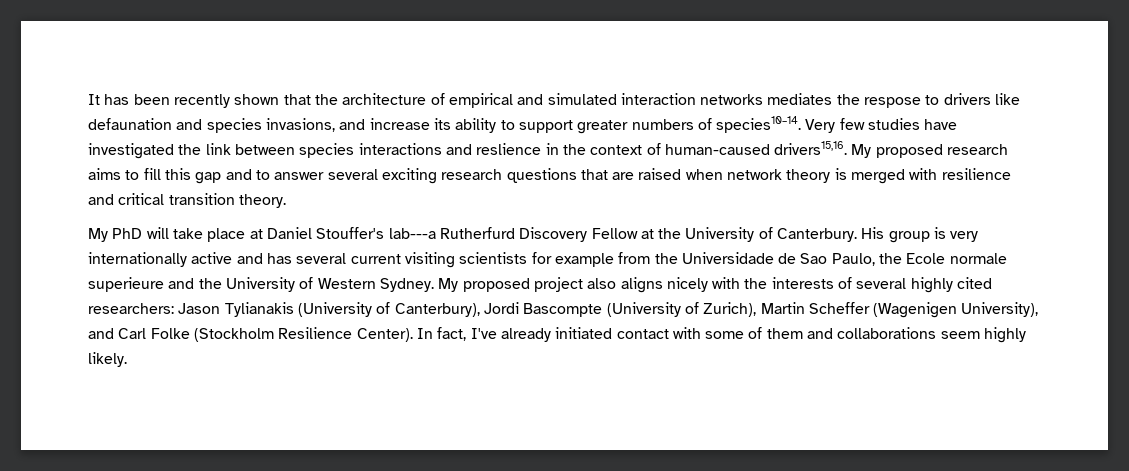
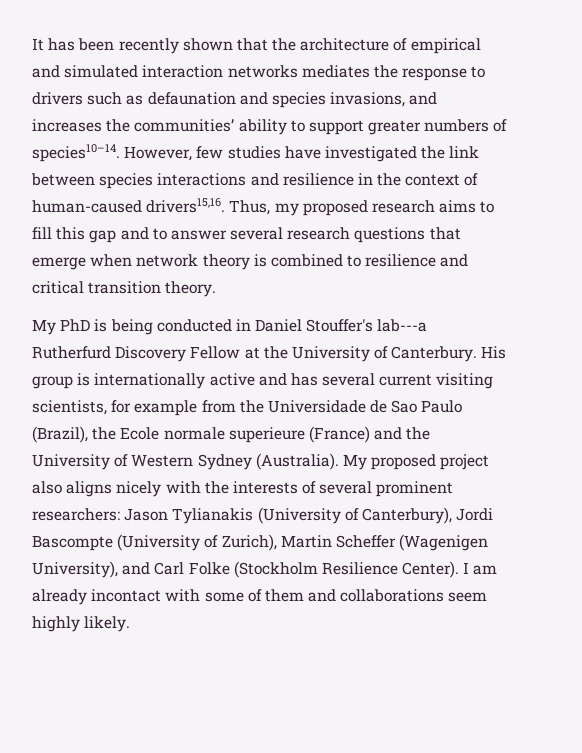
- It has been recently shown that the architecture of empirical and simulated interaction networks mediates the respose to drivers like defaunation and species invasions, and increase its ability to support greater numbers of species10–14.
+ It has been recently shown that the architecture of empirical and simulated interaction networks mediates the response to drivers such as defaunation and species invasions, and increases the communities’ ability to support greater numbers of species10–14.
- Very few studies have investigated the link between species interactions and reslience in the context of human-caused drivers15,16.
+ However, few studies have investigated the link between species interactions and resilience in the context of human-caused drivers15,16.
- My proposed research aims to fill this gap and to answer several exciting research questions that are raised when network theory is merged with resilience and critical transition theory.
+ Thus, my proposed research aims to fill this gap and to answer several research questions that emerge when network theory is combined to resilience and critical transition theory.
- My PhD will take place at Daniel Stouffer's lab---a Rutherfurd Discovery Fellow at the University of Canterbury.
+ My PhD is being conducted in Daniel Stouffer's lab---a Rutherfurd Discovery Fellow at the University of Canterbury.
- His group is very internationally active and has several current visiting scientists for example from the Universidade de Sao Paulo, the Ecole normale superieure and the University of Western Sydney.
+ His group is internationally active and has several current visiting scientists, for example from the Universidade de Sao Paulo (Brazil), the Ecole normale superieure (France) and the University of Western Sydney (Australia).
- My proposed project also aligns nicely with the interests of several highly cited researchers: Jason Tylianakis (University of Canterbury), Jordi Bascompte (University of Zurich), Martin Scheffer (Wagenigen University), and Carl Folke (Stockholm Resilience Center).
+ My proposed project also aligns nicely with the interests of several prominent researchers: Jason Tylianakis (University of Canterbury), Jordi Bascompte (University of Zurich), Martin Scheffer (Wagenigen University), and Carl Folke (Stockholm Resilience Center).
- In fact, I've already initiated contact with some of them and collaborations seem highly likely.
+ I am already incontact with some of them and collaborations seem highly likely.

